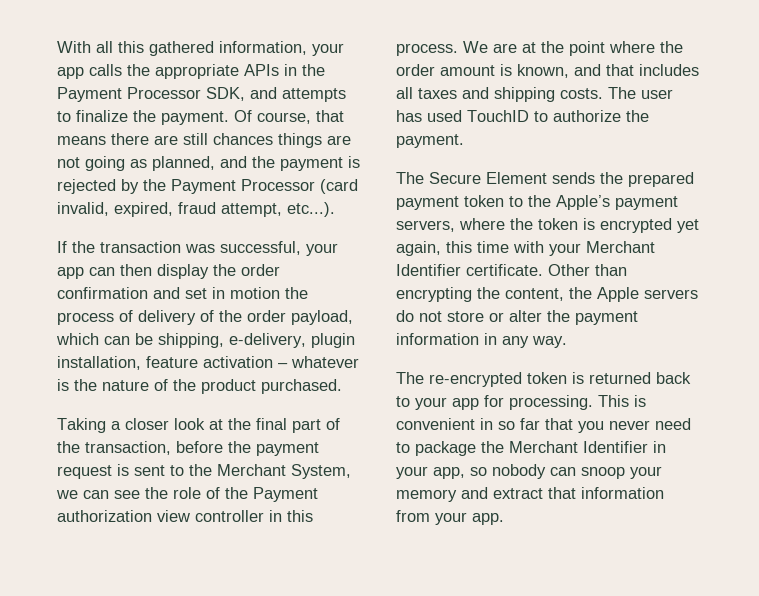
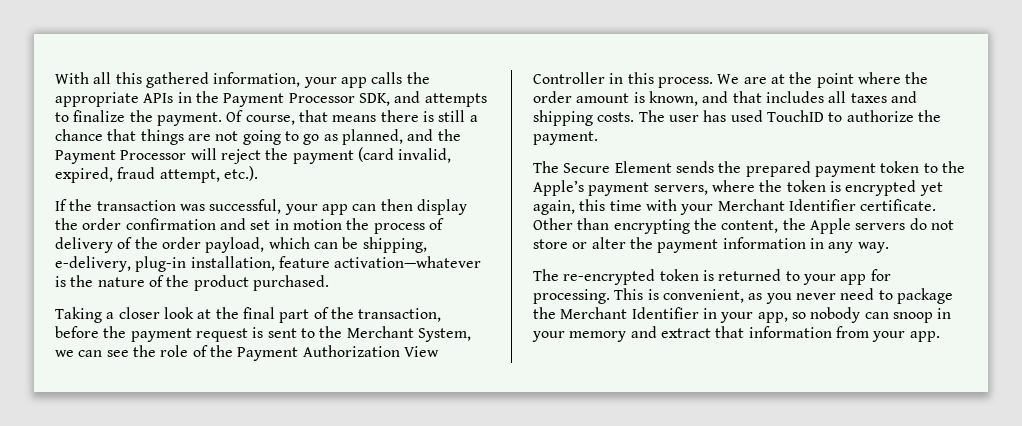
- Of course, that means there are still chances things are not going as planned, and the payment is rejected by the Payment Processor (card invalid, expired, fraud attempt, etc...).
+ Of course, that means there is still a chance that things are not going to go as planned, and the Payment Processor will reject the payment (card invalid, expired, fraud attempt, etc.).
- If the transaction was successful, your app can then display the order confirmation and set in motion the process of delivery of the order payload, which can be shipping, e-delivery, plugin installation, feature activation – whatever is the nature of the product purchased.
+ If the transaction was successful, your app can then display the order confirmation and set in motion the process of delivery of the order payload, which can be shipping, e-delivery, plug-in installation, feature activation—whatever is the nature of the product purchased.
- Taking a closer look at the final part of the transaction, before the payment request is sent to the Merchant System, we can see the role of the Payment authorization view controller in this process.
+ Taking a closer look at the final part of the transaction, before the payment request is sent to the Merchant System, we can see the role of the Payment Authorization View Controller in this process.
- The re-encrypted token is returned back to your app for processing.
+ The re-encrypted token is returned to your app for processing.
- This is convenient in so far that you never need to package the Merchant Identifier in your app, so nobody can snoop your memory and extract that information from your app.
+ This is convenient, as you never need to package the Merchant Identifier in your app, so nobody can snoop in your memory and extract that information from your app.

